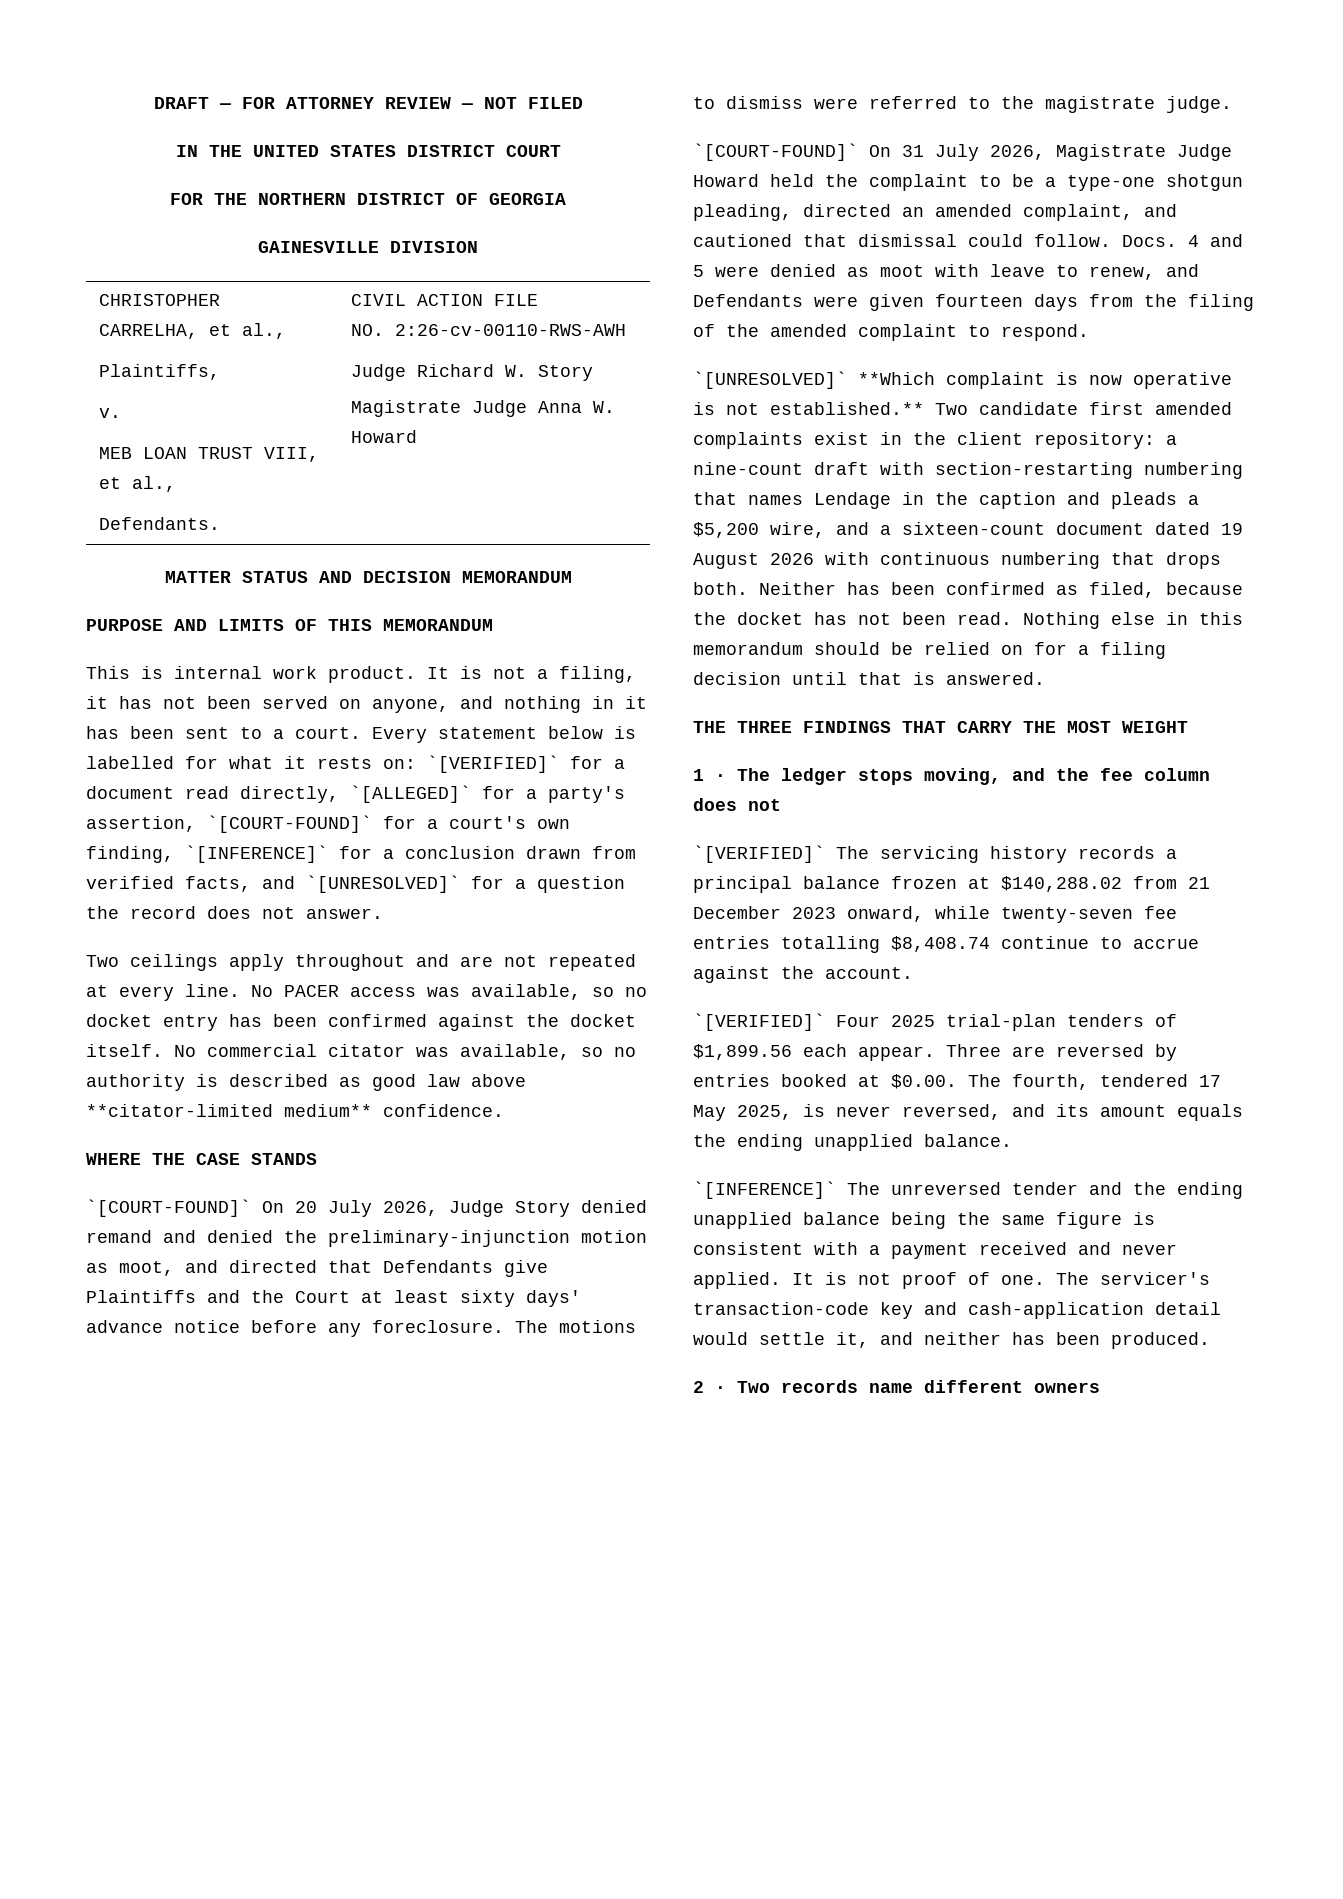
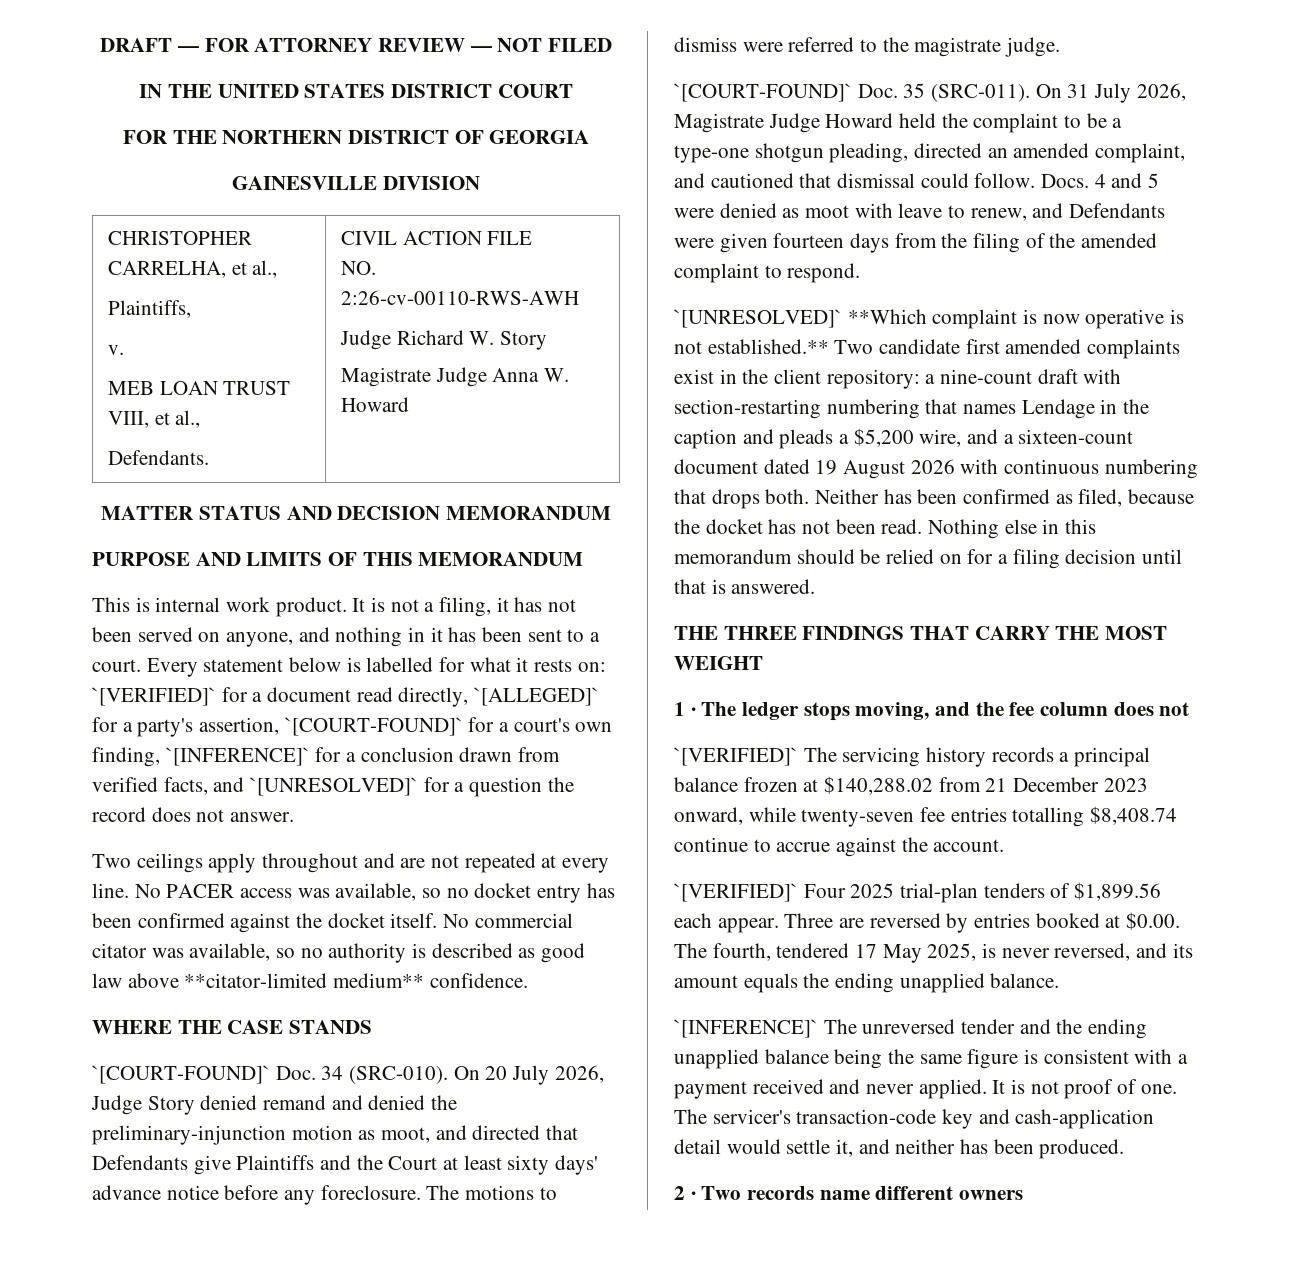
- `[COURT-FOUND]` On 20 July 2026, Judge Story denied remand and denied the preliminary-injunction motion as moot, and directed that Defendants give Plaintiffs and the Court at least sixty days' advance notice before any foreclosure.
+ `[COURT-FOUND]` Doc. 34 (SRC-010). On 20 July 2026, Judge Story denied remand and denied the preliminary-injunction motion as moot, and directed that Defendants give Plaintiffs and the Court at least sixty days' advance notice before any foreclosure.
- `[COURT-FOUND]` On 31 July 2026, Magistrate Judge Howard held the complaint to be a type-one shotgun pleading, directed an amended complaint, and cautioned that dismissal could follow.
+ `[COURT-FOUND]` Doc. 35 (SRC-011). On 31 July 2026, Magistrate Judge Howard held the complaint to be a type-one shotgun pleading, directed an amended complaint, and cautioned that dismissal could follow.

